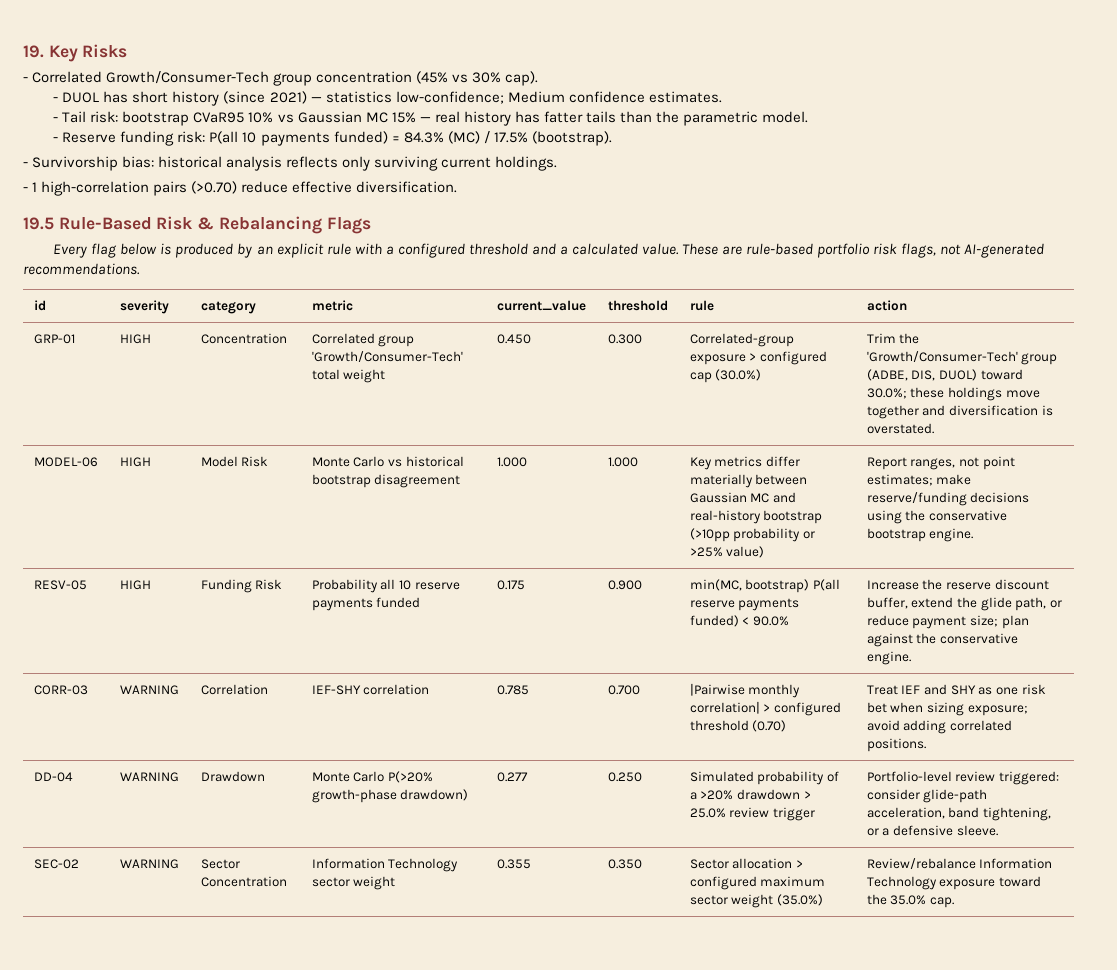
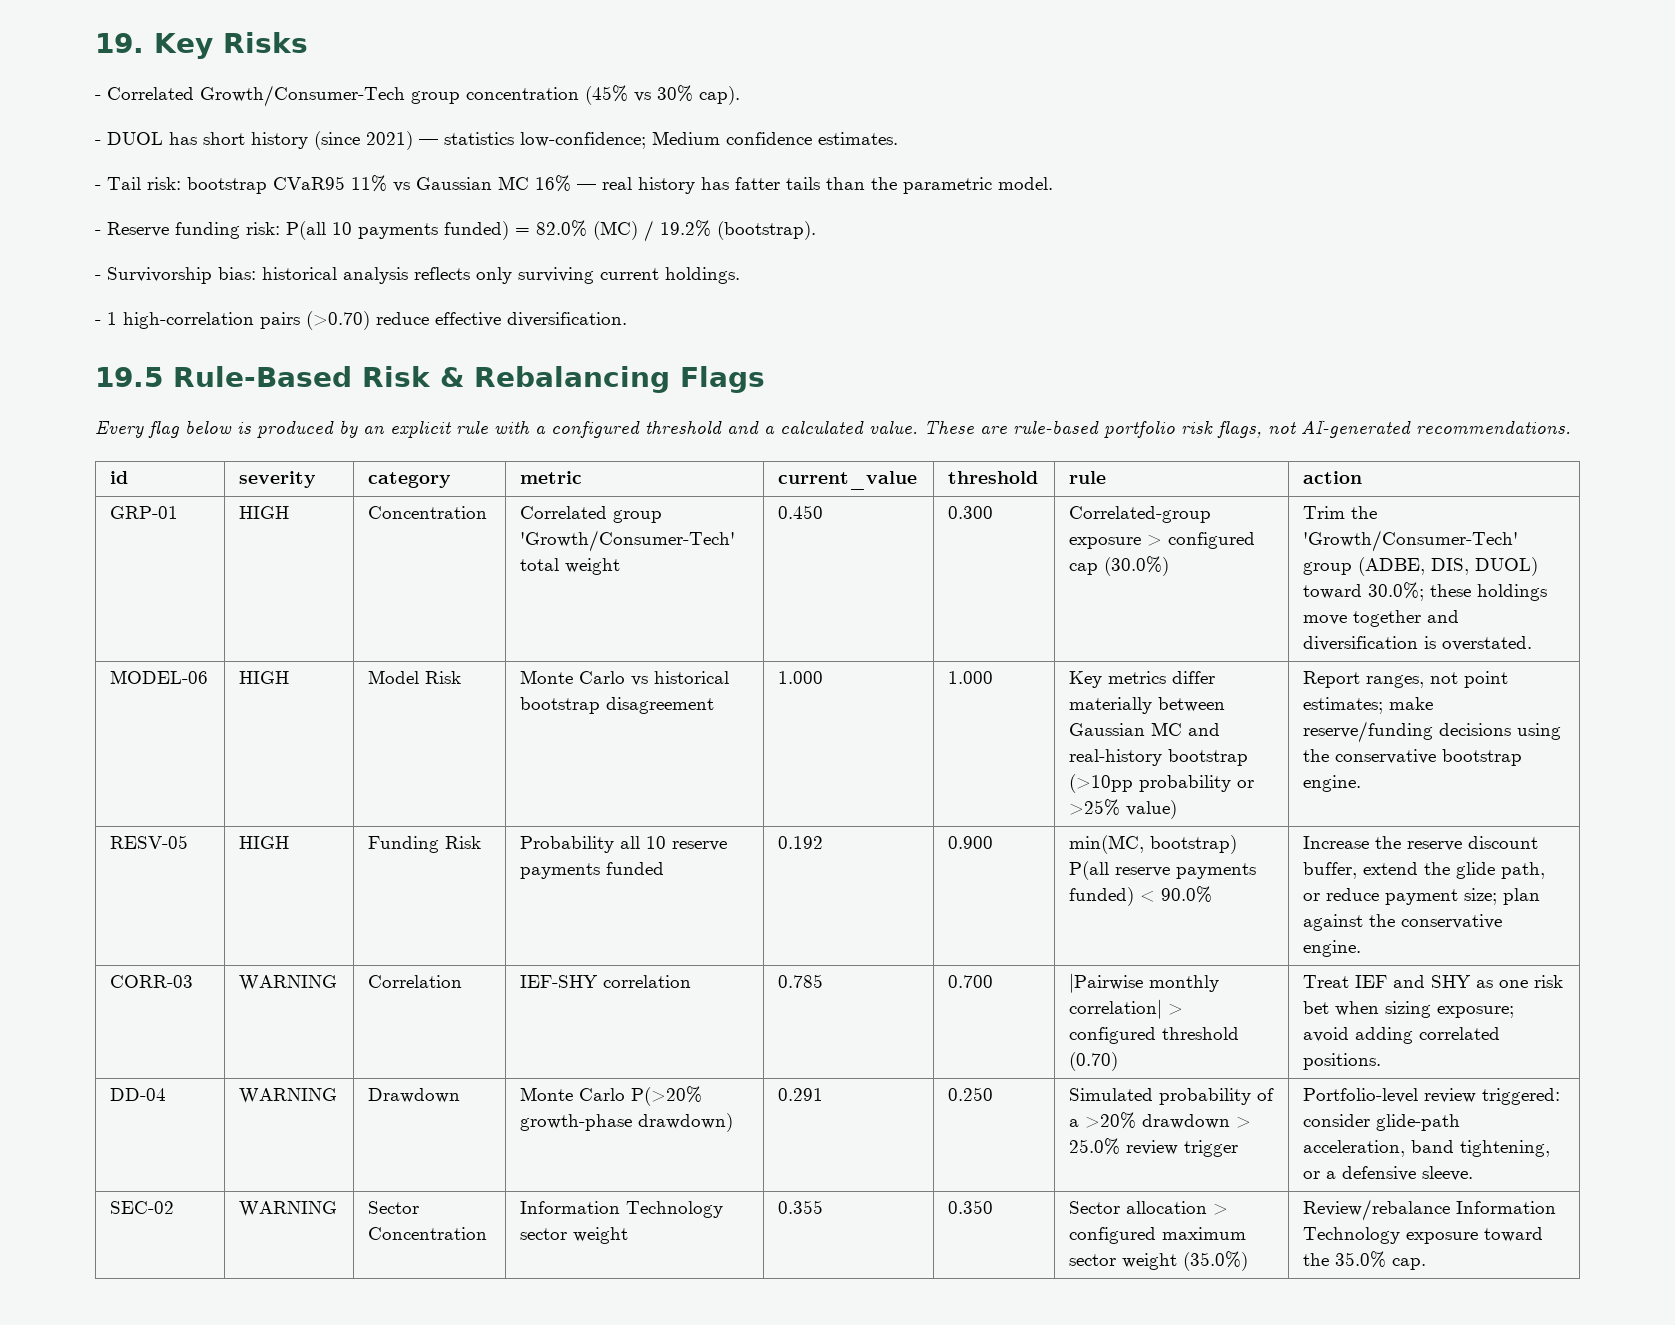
- - Tail risk: bootstrap CVaR95 10% vs Gaussian MC 15% — real history has fatter tails than the parametric model.
+ - Tail risk: bootstrap CVaR95 11% vs Gaussian MC 16% — real history has fatter tails than the parametric model.
- - Reserve funding risk: P(all 10 payments funded) = 84.3% (MC) / 17.5% (bootstrap).
+ - Reserve funding risk: P(all 10 payments funded) = 82.0% (MC) / 19.2% (bootstrap).
- RESV-05 | HIGH | Funding Risk | Probability all 10 reserve payments funded | 0.175 | 0.900 | min(MC, bootstrap) P(all reserve payments funded) < 90.0% | Increase the reserve discount buffer, extend the glide path, or reduce payment size; plan against the conservative engine.
+ RESV-05 | HIGH | Funding Risk | Probability all 10 reserve payments funded | 0.192 | 0.900 | min(MC, bootstrap) P(all reserve payments funded) < 90.0% | Increase the reserve discount buffer, extend the glide path, or reduce payment size; plan against the conservative engine.
- DD-04 | WARNING | Drawdown | Monte Carlo P(>20% growth-phase drawdown) | 0.277 | 0.250 | Simulated probability of a >20% drawdown > 25.0% review trigger | Portfolio-level review triggered: consider glide-path acceleration, band tightening, or a defensive sleeve.
+ DD-04 | WARNING | Drawdown | Monte Carlo P(>20% growth-phase drawdown) | 0.291 | 0.250 | Simulated probability of a >20% drawdown > 25.0% review trigger | Portfolio-level review triggered: consider glide-path acceleration, band tightening, or a defensive sleeve.

